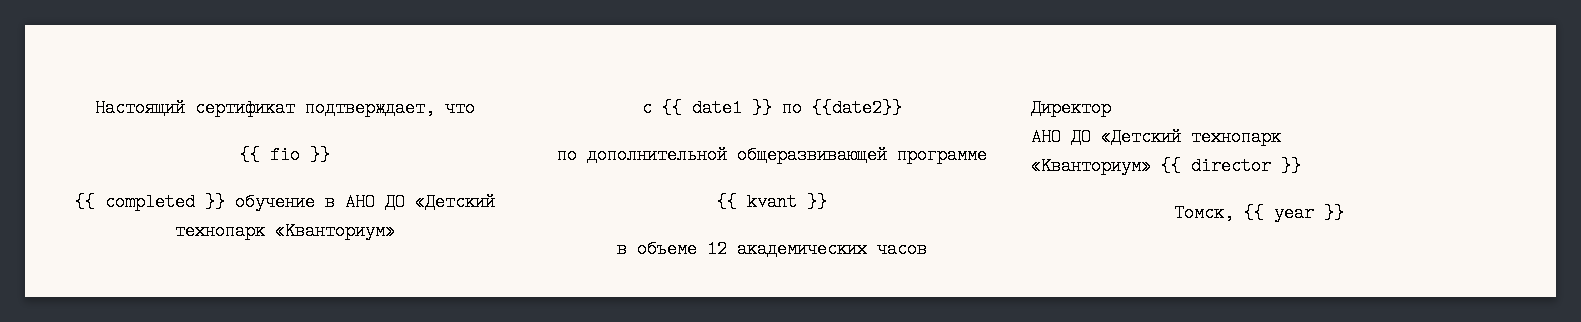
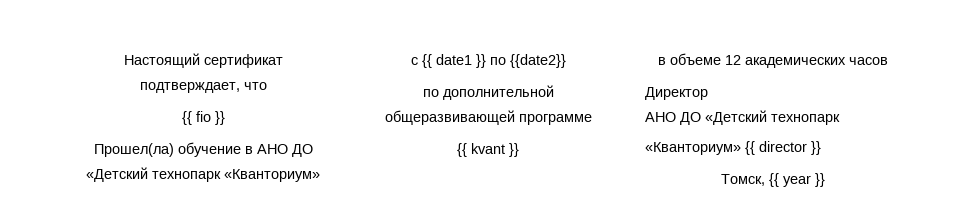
- {{ completed }} обучение в АНО ДО «Детский технопарк «Кванториум»
+ Прошел(ла) обучение в АНО ДО «Детский технопарк «Кванториум»

